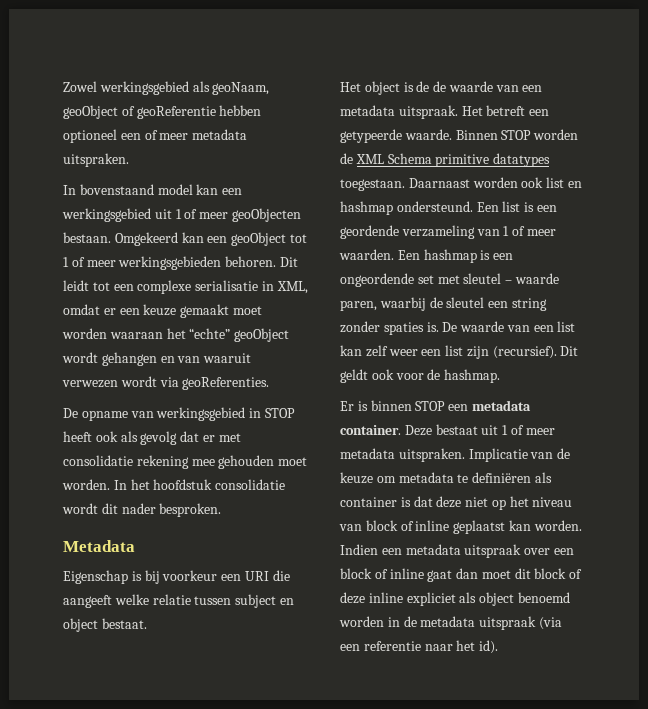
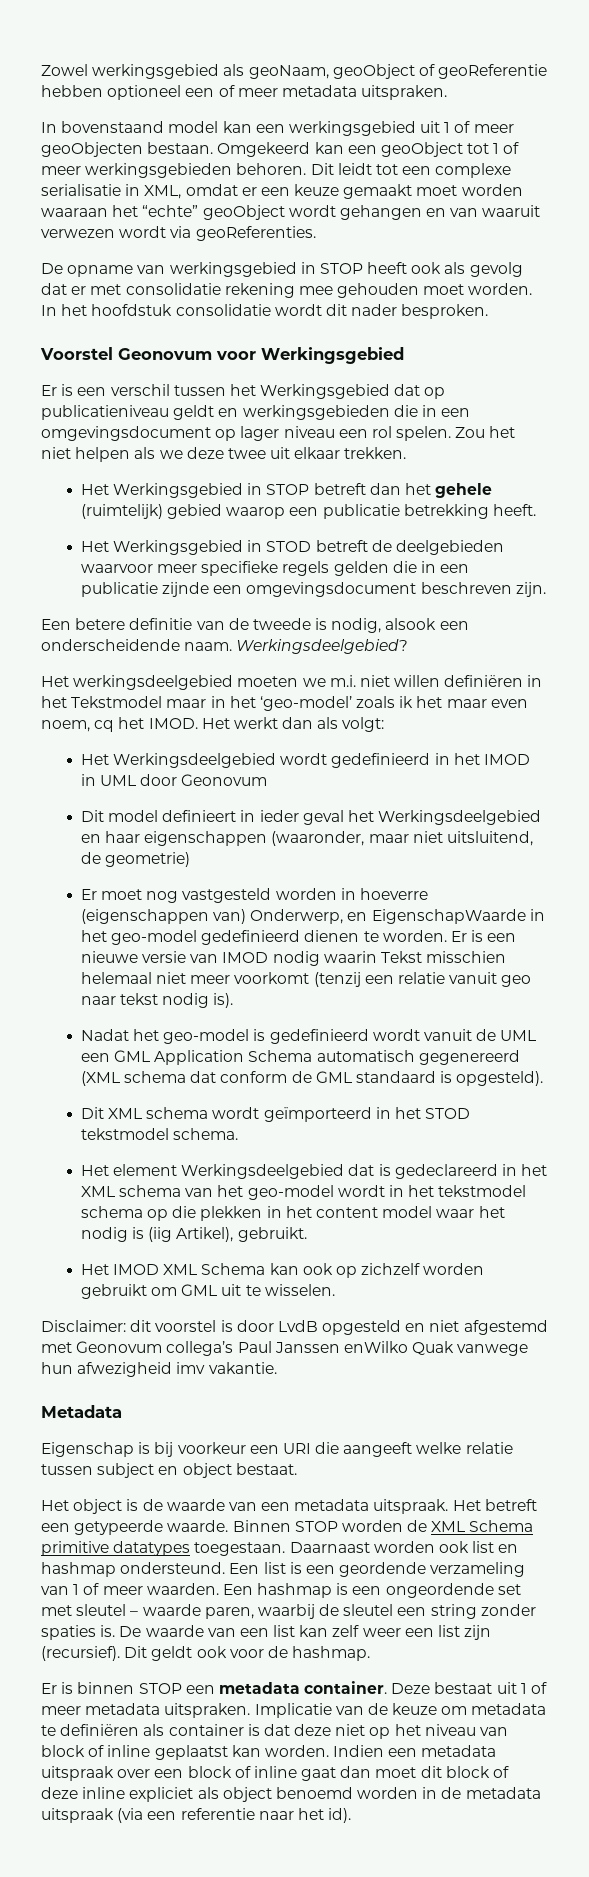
+ Voorstel Geonovum voor Werkingsgebied
+ Er is een verschil tussen het Werkingsgebied dat op publicatieniveau geldt en werkingsgebieden die in een omgevingsdocument op lager niveau een rol spelen. Zou het niet helpen als we deze twee uit elkaar trekken.
+ Het Werkingsgebied in STOP betreft dan het gehele (ruimtelijk) gebied waarop een publicatie betrekking heeft.
+ Het Werkingsgebied in STOD betreft de deelgebieden waarvoor meer specifieke regels gelden die in een publicatie zijnde een omgevingsdocument beschreven zijn.
+ Een betere definitie van de tweede is nodig, alsook een onderscheidende naam. Werkingsdeelgebied?
+ Het werkingsdeelgebied moeten we m.i. niet willen definiëren in het Tekstmodel maar in het ‘geo-model’ zoals ik het maar even noem, cq het IMOD. Het werkt dan als volgt:
+ Het Werkingsdeelgebied wordt gedefinieerd in het IMOD in UML door Geonovum
+ Dit model definieert in ieder geval het Werkingsdeelgebied en haar eigenschappen (waaronder, maar niet uitsluitend, de geometrie)
+ Er moet nog vastgesteld worden in hoeverre (eigenschappen van) Onderwerp, en EigenschapWaarde in het geo-model gedefinieerd dienen te worden. Er is een nieuwe versie van IMOD nodig waarin Tekst misschien helemaal niet meer voorkomt (tenzij een relatie vanuit geo naar tekst nodig is).
+ Nadat het geo-model is gedefinieerd wordt vanuit de UML een GML Application Schema automatisch gegenereerd (XML schema dat conform de GML standaard is opgesteld).
+ Dit XML schema wordt geïmporteerd in het STOD tekstmodel schema.
+ Het element Werkingsdeelgebied dat is gedeclareerd in het XML schema van het geo-model wordt in het tekstmodel schema op die plekken in het content model waar het nodig is (iig Artikel), gebruikt.
+ Het IMOD XML Schema kan ook op zichzelf worden gebruikt om GML uit te wisselen.
+ Disclaimer: dit voorstel is door LvdB opgesteld en niet afgestemd met Geonovum collega’s Paul Janssen enWilko Quak vanwege hun afwezigheid imv vakantie.
- Het object is de de waarde van een metadata uitspraak.
+ Het object is de waarde van een metadata uitspraak.

